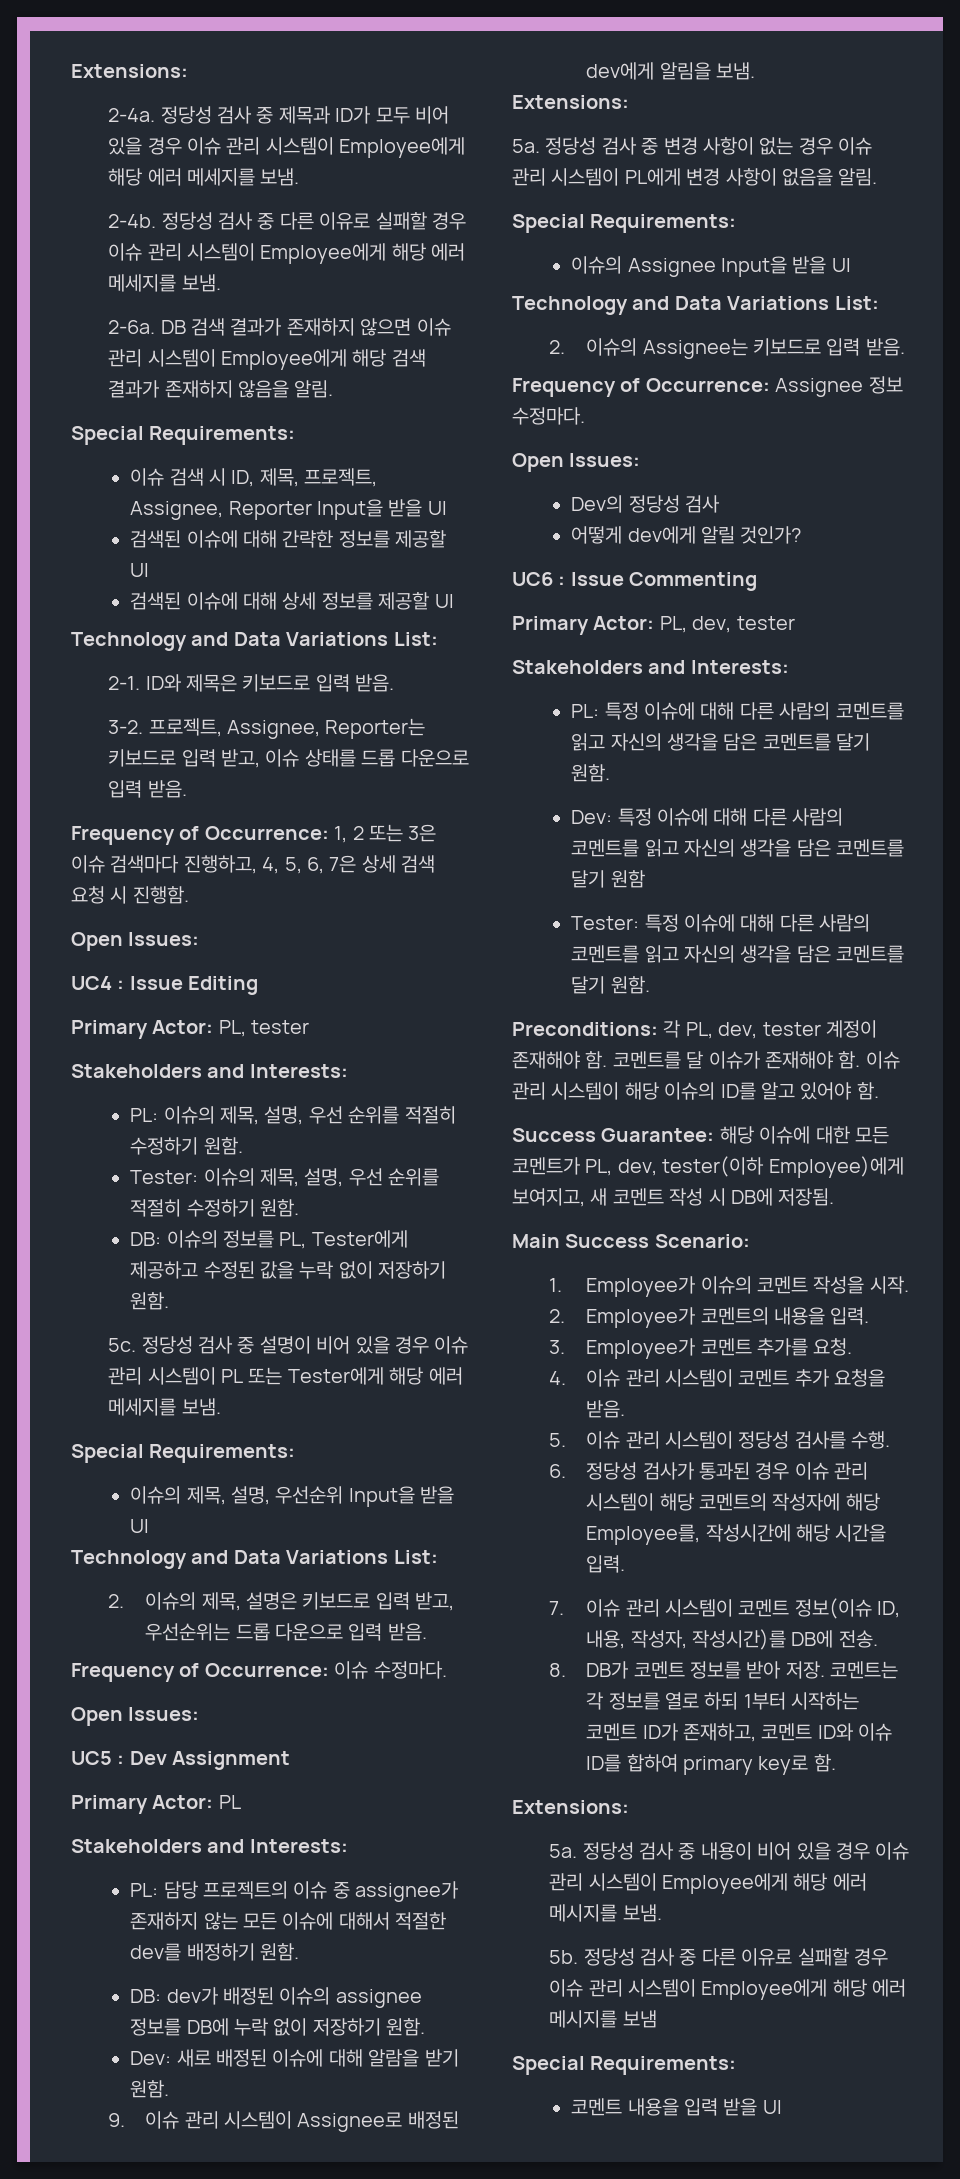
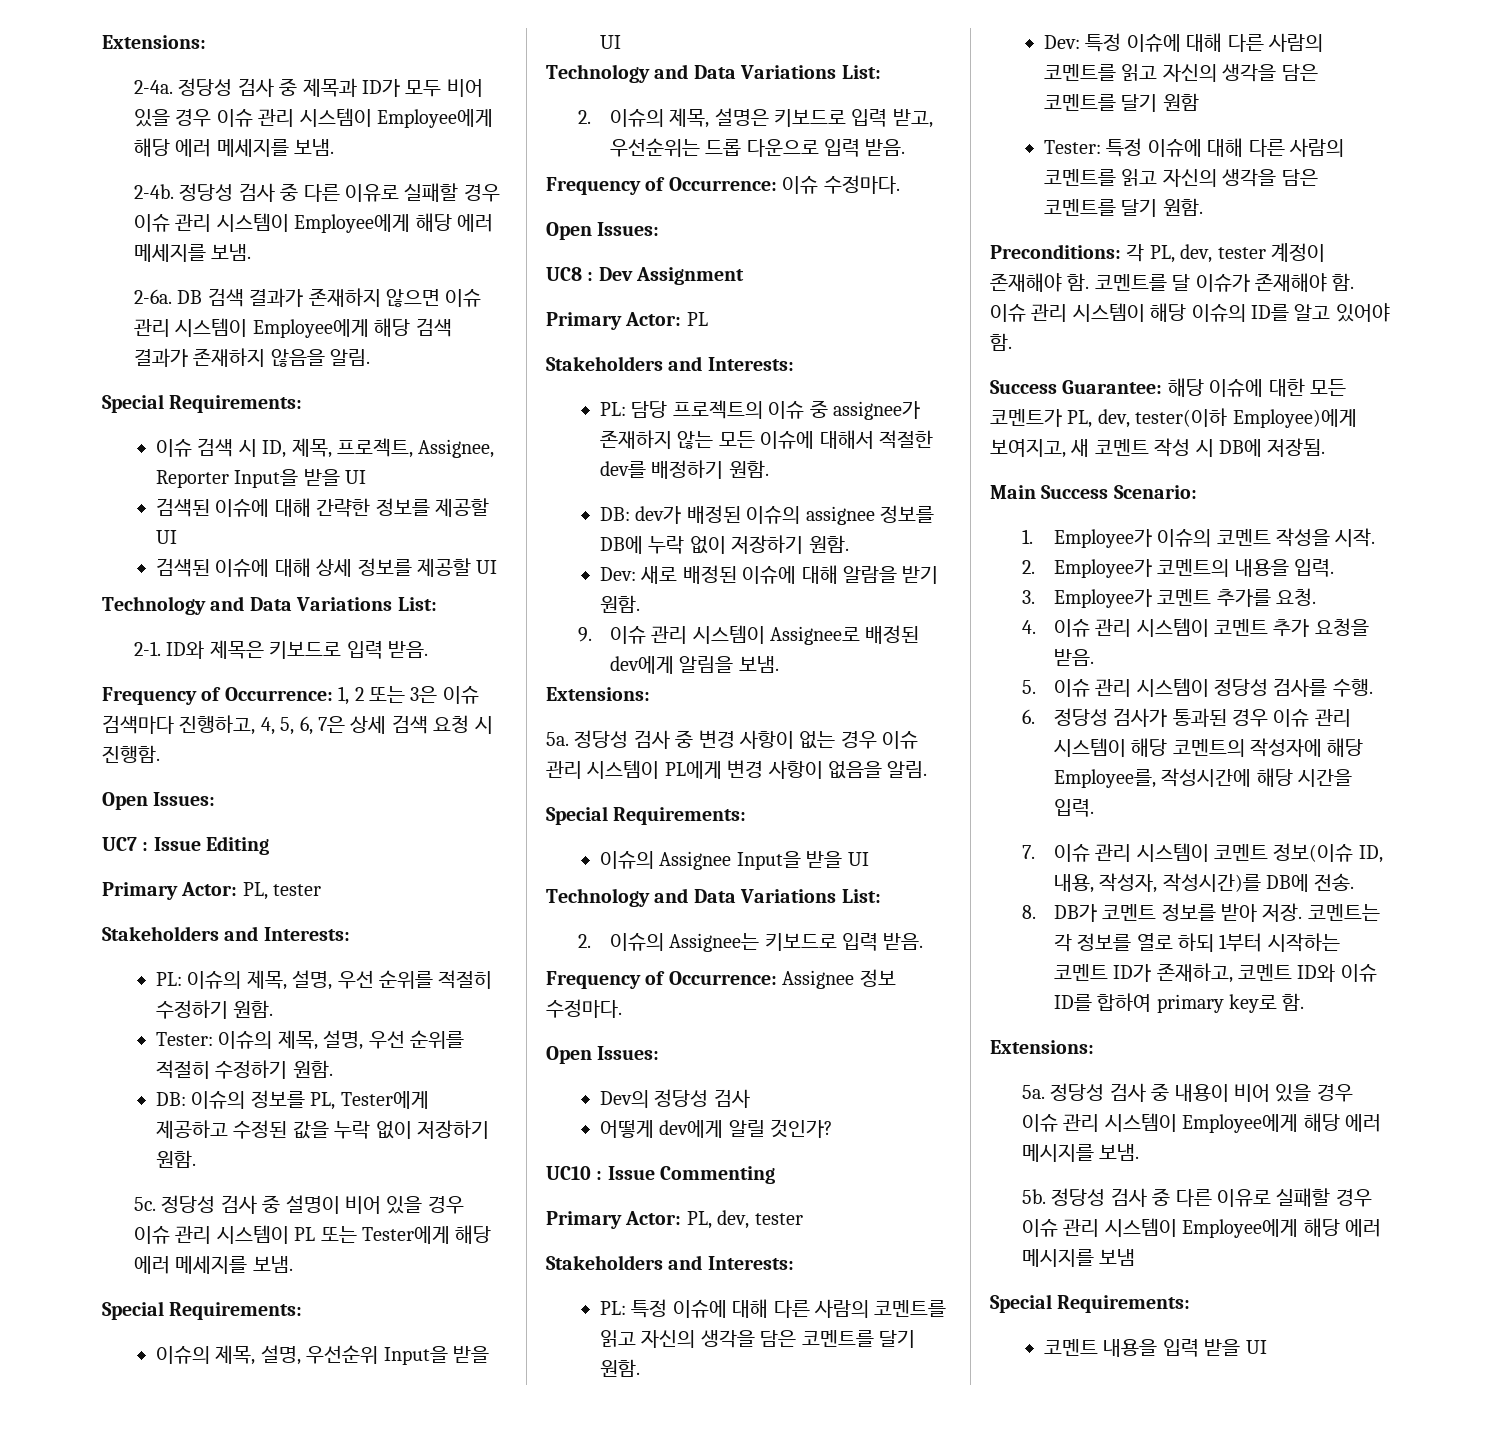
- 3-2. 프로젝트, Assignee, Reporter는 키보드로 입력 받고, 이슈 상태를 드롭 다운으로 입력 받음.
- UC4 : Issue Editing
+ UC7 : Issue Editing
- UC5 : Dev Assignment
+ UC8 : Dev Assignment
- UC6 : Issue Commenting
+ UC10 : Issue Commenting

